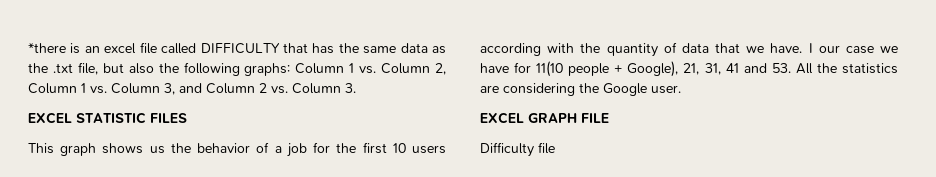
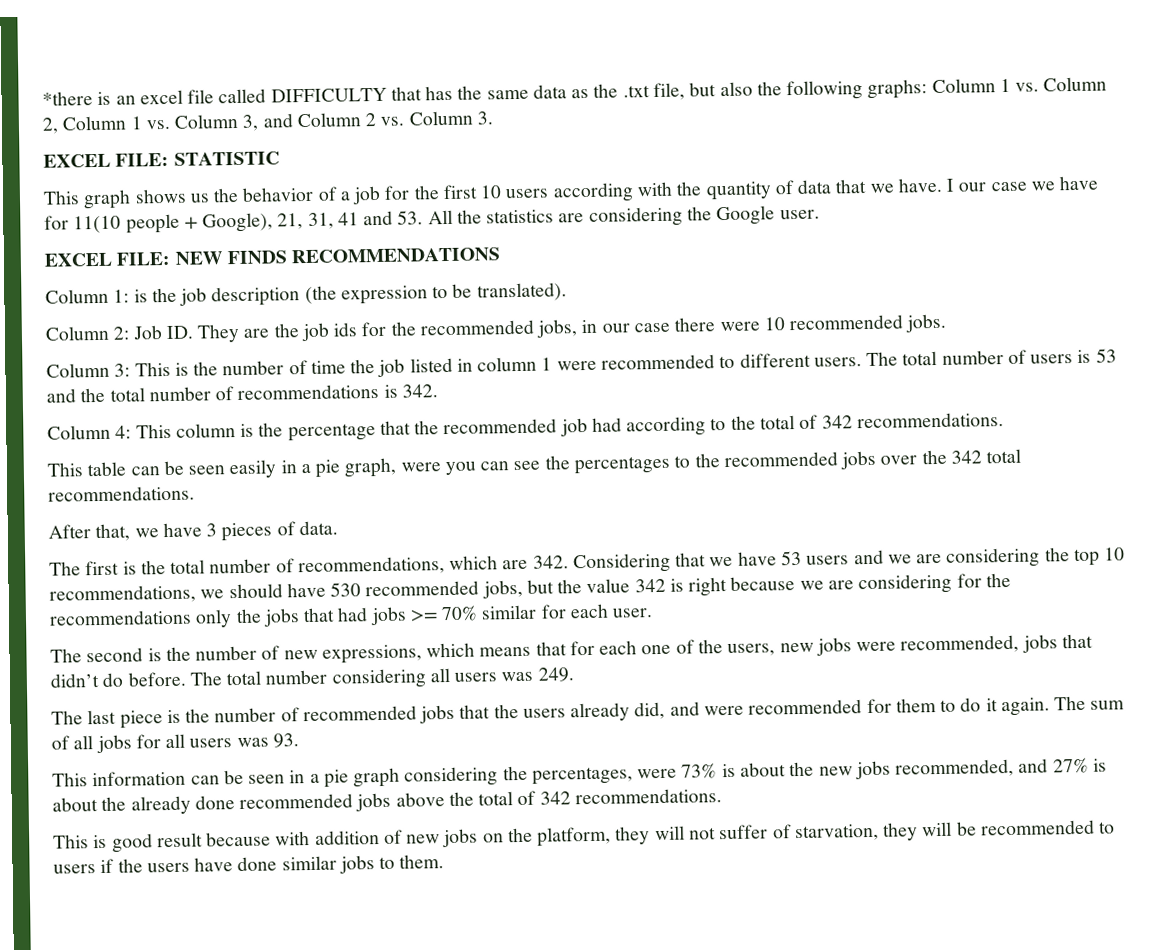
- EXCEL STATISTIC FILES
+ EXCEL FILE: STATISTIC
- EXCEL GRAPH FILE
- Difficulty file
+ EXCEL FILE: NEW FINDS RECOMMENDATIONS
+ Column 1: is the job description (the expression to be translated).
+ Column 2: Job ID. They are the job ids for the recommended jobs, in our case there were 10 recommended jobs.
+ Column 3: This is the number of time the job listed in column 1 were recommended to different users. The total number of users is 53 and the total number of recommendations is 342.
+ Column 4: This column is the percentage that the recommended job had according to the total of 342 recommendations.
+ This table can be seen easily in a pie graph, were you can see the percentages to the recommended jobs over the 342 total recommendations.
+ After that, we have 3 pieces of data.
+ The first is the total number of recommendations, which are 342. Considering that we have 53 users and we are considering the top 10 recommendations, we should have 530 recommended jobs, but the value 342 is right because we are considering for the recommendations only the jobs that had jobs >= 70% similar for each user.
+ The second is the number of new expressions, which means that for each one of the users, new jobs were recommended, jobs that didn’t do before. The total number considering all users was 249.
+ The last piece is the number of recommended jobs that the users already did, and were recommended for them to do it again. The sum of all jobs for all users was 93.
+ This information can be seen in a pie graph considering the percentages, were 73% is about the new jobs recommended, and 27% is about the already done recommended jobs above the total of 342 recommendations.
+ This is good result because with addition of new jobs on the platform, they will not suffer of starvation, they will be recommended to users if the users have done similar jobs to them.

